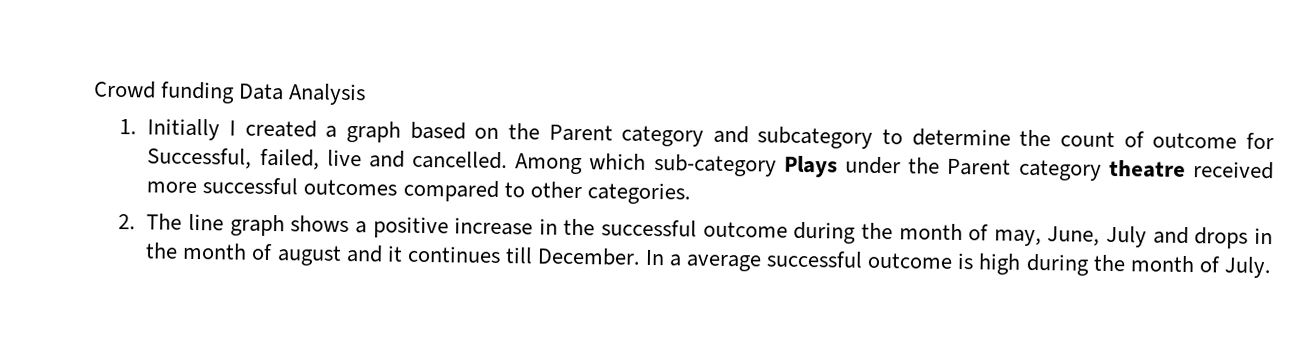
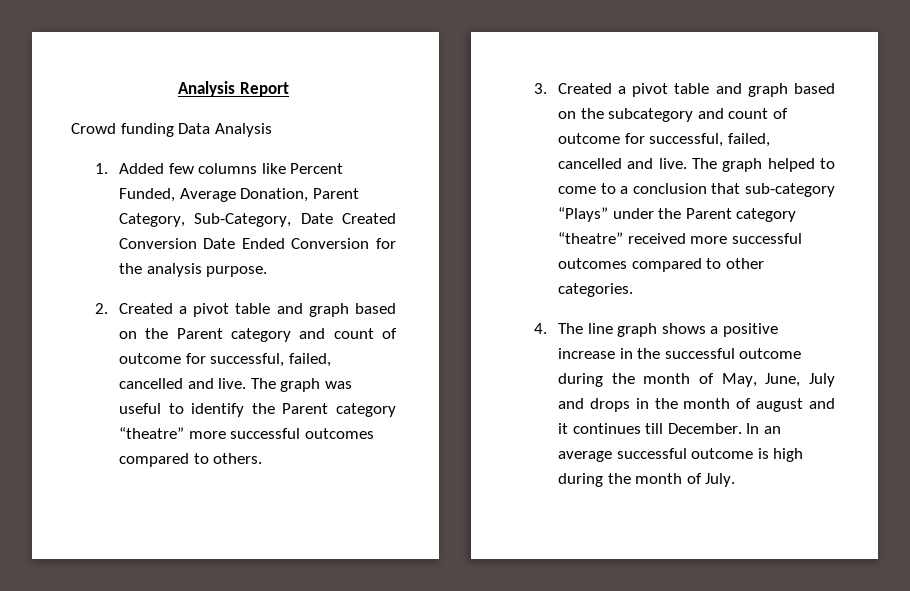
+ Analysis Report
- 1. Initially I created a graph based on the Parent category and subcategory to determine the count of outcome for Successful, failed, live and cancelled. Among which sub-category Plays under the Parent category theatre received more successful outcomes compared to other categories.
+ 1. Added few columns like Percent Funded, Average Donation, Parent Category, Sub-Category, Date Created Conversion Date Ended Conversion for the analysis purpose.
+ 2. Created a pivot table and graph based on the Parent category and count of outcome for successful, failed, cancelled and live. The graph was useful to identify the Parent category “theatre” more successful outcomes compared to others.
+ 3. Created a pivot table and graph based on the subcategory and count of outcome for successful, failed, cancelled and live. The graph helped to come to a conclusion that sub-category “Plays” under the Parent category “theatre” received more successful outcomes compared to other categories.
- 2. The line graph shows a positive increase in the successful outcome during the month of may, June, July and drops in the month of august and it continues till December.
+ 4. The line graph shows a positive increase in the successful outcome during the month of May, June, July and drops in the month of august and it continues till December.
- In a average successful outcome is high during the month of July.
+ In an average successful outcome is high during the month of July.

